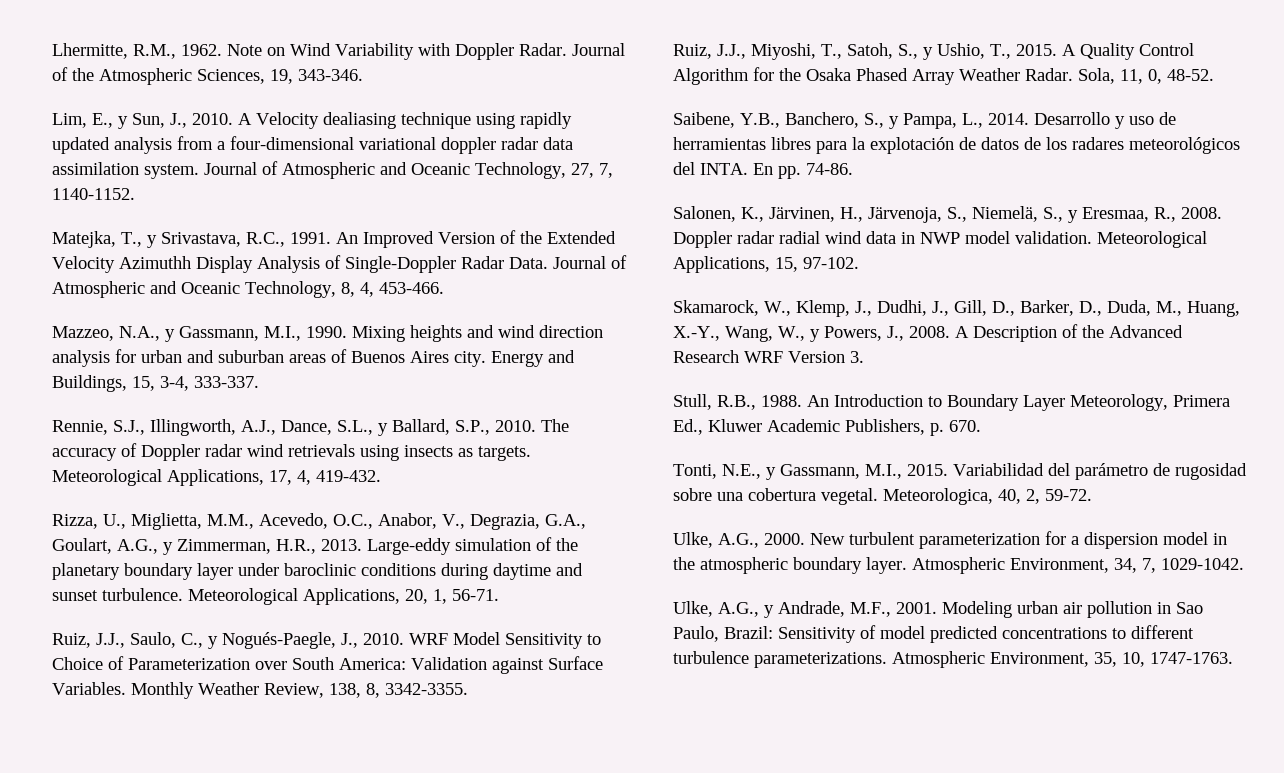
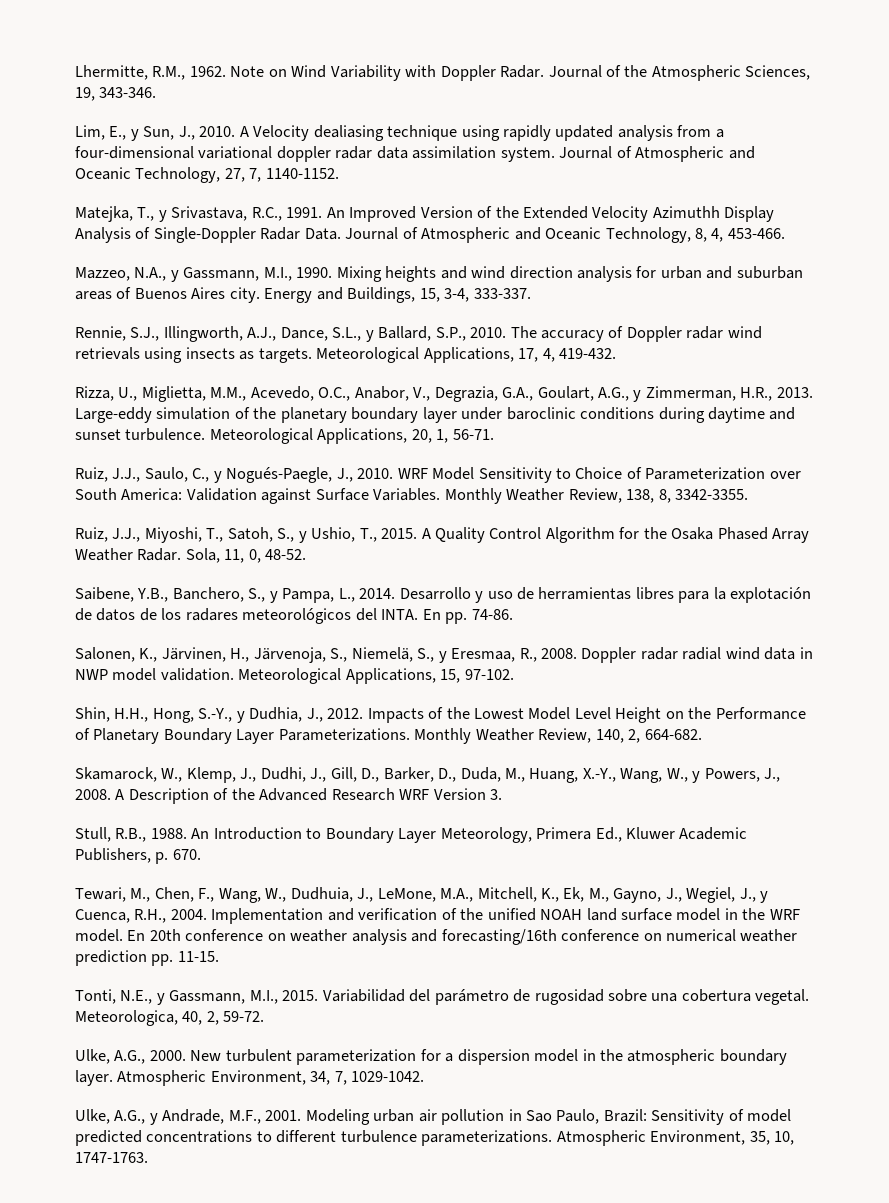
+ Shin, H.H., Hong, S.-Y., y Dudhia, J., 2012. Impacts of the Lowest Model Level Height on the Performance of Planetary Boundary Layer Parameterizations. Monthly Weather Review, 140, 2, 664-682.
+ Tewari, M., Chen, F., Wang, W., Dudhuia, J., LeMone, M.A., Mitchell, K., Ek, M., Gayno, J., Wegiel, J., y Cuenca, R.H., 2004. Implementation and verification of the unified NOAH land surface model in the WRF model. En 20th conference on weather analysis and forecasting/16th conference on numerical weather prediction pp. 11-15.

